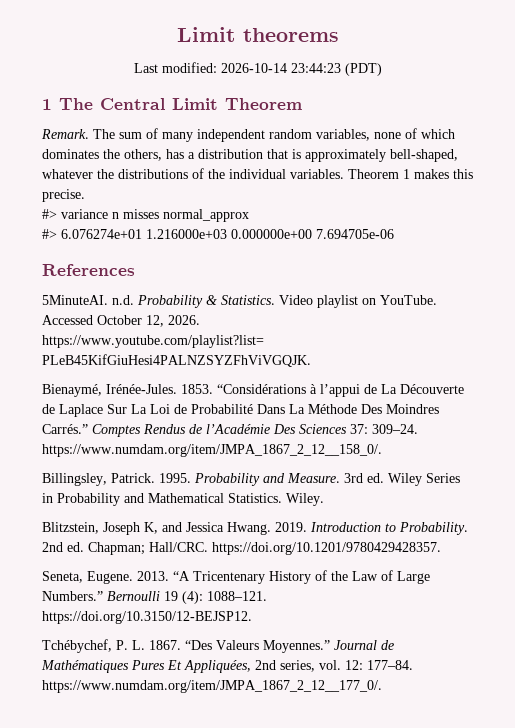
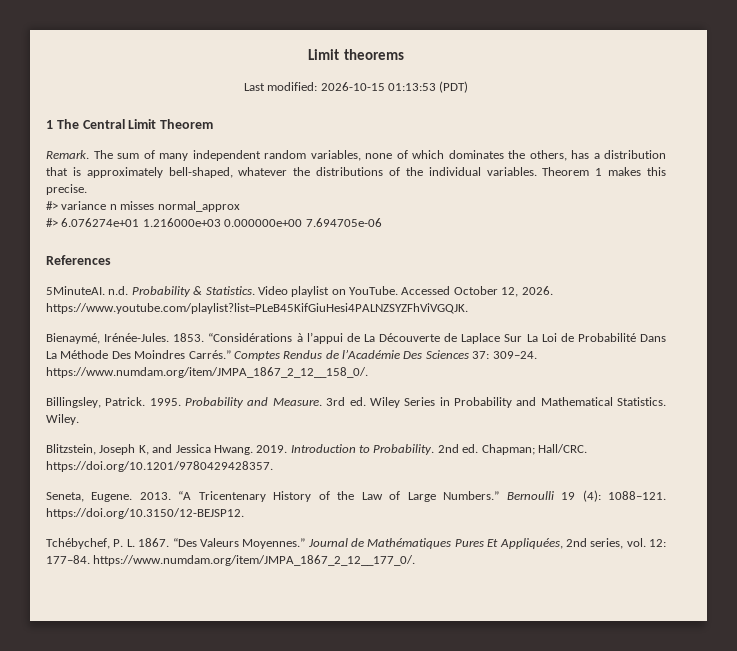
- Last modified: 2026-10-14 23:44:23 (PDT)
+ Last modified: 2026-10-15 01:13:53 (PDT)

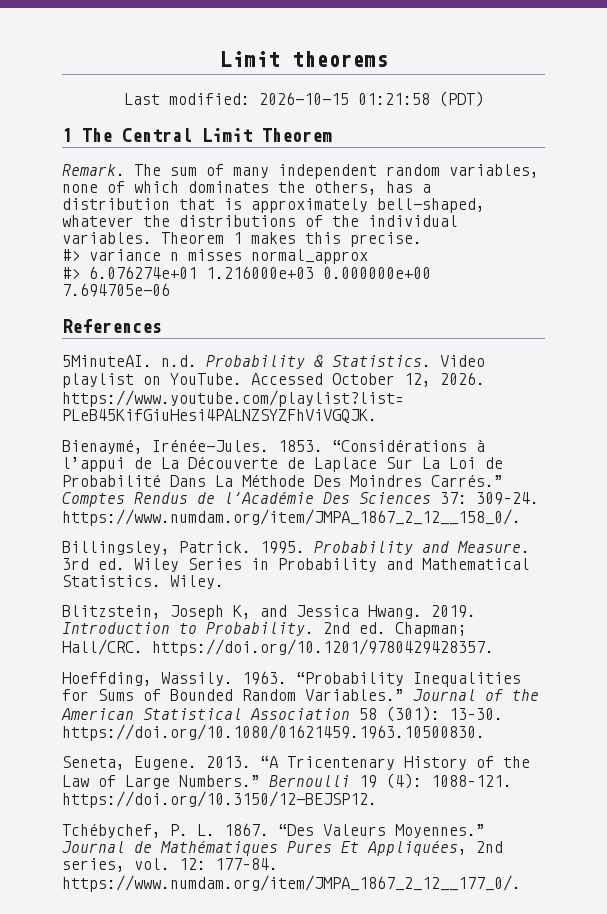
- Last modified: 2026-10-15 01:13:53 (PDT)
+ Last modified: 2026-10-15 01:21:58 (PDT)
+ Hoeffding, Wassily. 1963. “Probability Inequalities for Sums of Bounded Random Variables.” Journal of the American Statistical Association 58 (301): 13–30. https://doi.org/10.1080/01621459.1963.10500830.

